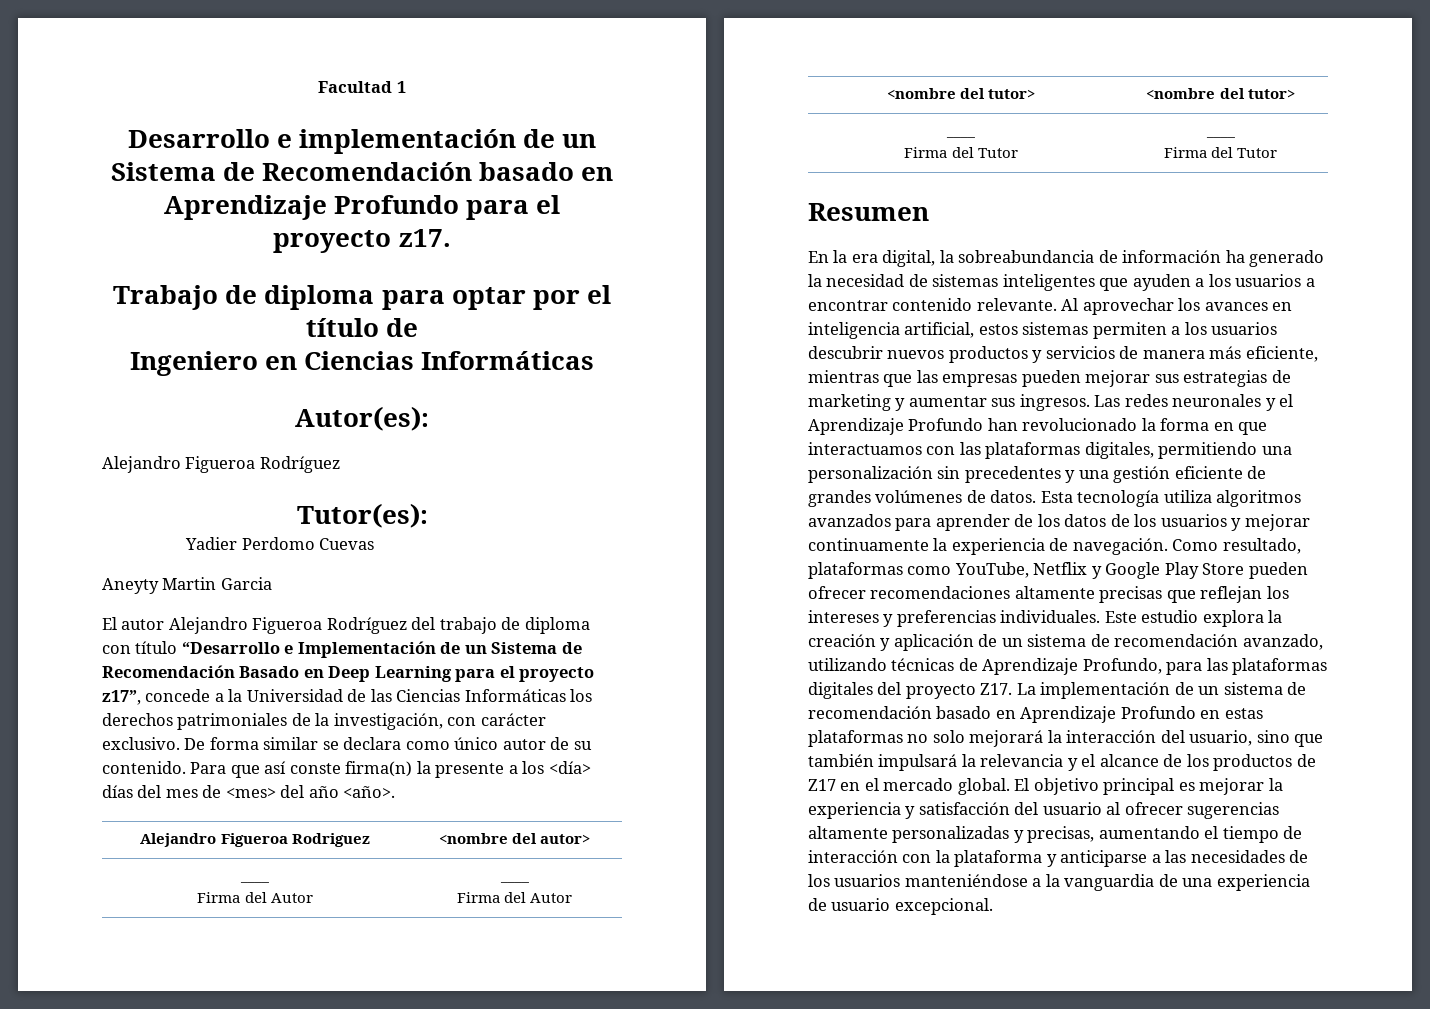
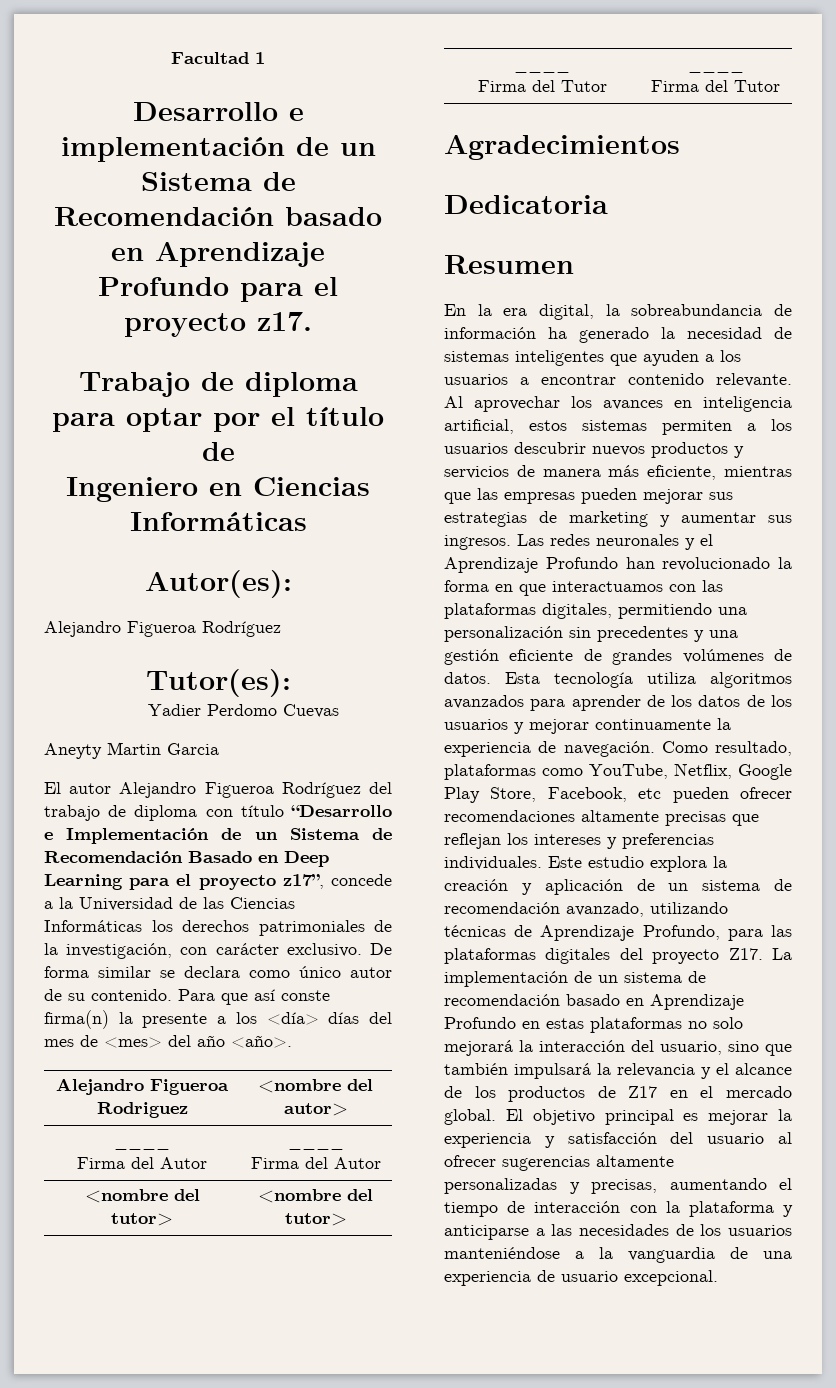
+ Agradecimientos
+ Dedicatoria
- Como resultado, plataformas como YouTube, Netflix y Google Play Store pueden ofrecer recomendaciones altamente precisas que reflejan los intereses y preferencias individuales.
+ Como resultado, plataformas como YouTube, Netflix, Google Play Store, Facebook, etc pueden ofrecer recomendaciones altamente precisas que reflejan los intereses y preferencias individuales.

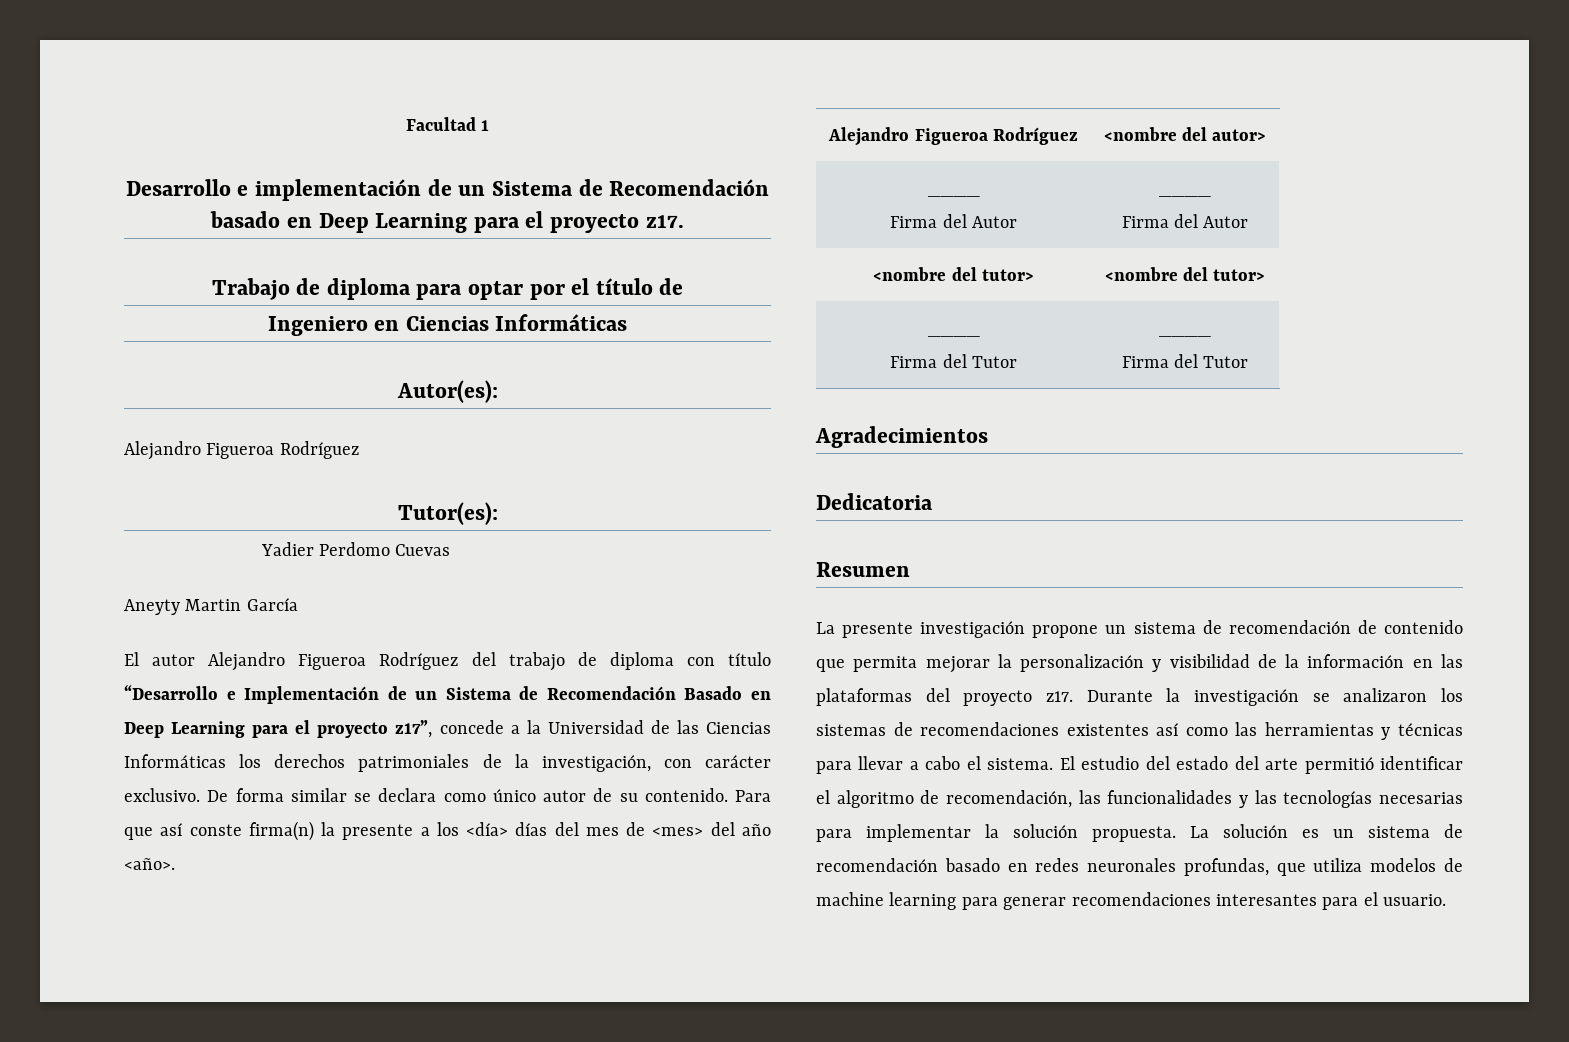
- Desarrollo e implementación de un Sistema de Recomendación basado en Aprendizaje Profundo para el proyecto z17.
+ Desarrollo e implementación de un Sistema de Recomendación basado en Deep Learning para el proyecto z17.
- Aneyty Martin Garcia
+ Aneyty Martin García
- Alejandro Figueroa Rodriguez | <nombre del autor>
+ Alejandro Figueroa Rodríguez | <nombre del autor>
- En la era digital, la sobreabundancia de información ha generado la necesidad de sistemas inteligentes que ayuden a los usuarios a encontrar contenido relevante. Al aprovechar los avances en inteligencia artificial, estos sistemas permiten a los usuarios descubrir nuevos productos y servicios de manera más eficiente, mientras que las empresas pueden mejorar sus estrategias de marketing y aumentar sus ingresos. Las redes neuronales y el Aprendizaje Profundo han revolucionado la forma en que interactuamos con las plataformas digitales, permitiendo una personalización sin precedentes y una gestión eficiente de grandes volúmenes de datos. Esta tecnología utiliza algoritmos avanzados para aprender de los datos de los usuarios y mejorar continuamente la experiencia de navegación. Como resultado, plataformas como YouTube, Netflix, Google Play Store, Facebook, etc pueden ofrecer recomendaciones altamente precisas que reflejan los intereses y preferencias individuales. Este estudio explora la creación y aplicación de un sistema de recomendación avanzado, utilizando técnicas de Aprendizaje Profundo, para las plataformas digitales del proyecto Z17. La implementación de un sistema de recomendación basado en Aprendizaje Profundo en estas plataformas no solo mejorará la interacción del usuario, sino que también impulsará la relevancia y el alcance de los productos de Z17 en el mercado global. El objetivo principal es mejorar la experiencia y satisfacción del usuario al ofrecer sugerencias altamente personalizadas y precisas, aumentando el tiempo de interacción con la plataforma y anticiparse a las necesidades de los usuarios manteniéndose a la vanguardia de una experiencia de usuario excepcional.
+ La presente investigación propone un sistema de recomendación de contenido que permita mejorar la personalización y visibilidad de la información en las plataformas del proyecto z17. Durante la investigación se analizaron los sistemas de recomendaciones existentes así como las herramientas y técnicas para llevar a cabo el sistema. El estudio del estado del arte permitió identificar el algoritmo de recomendación, las funcionalidades y las tecnologías necesarias para implementar la solución propuesta. La solución es un sistema de recomendación basado en redes neuronales profundas, que utiliza modelos de machine learning para generar recomendaciones interesantes para el usuario.

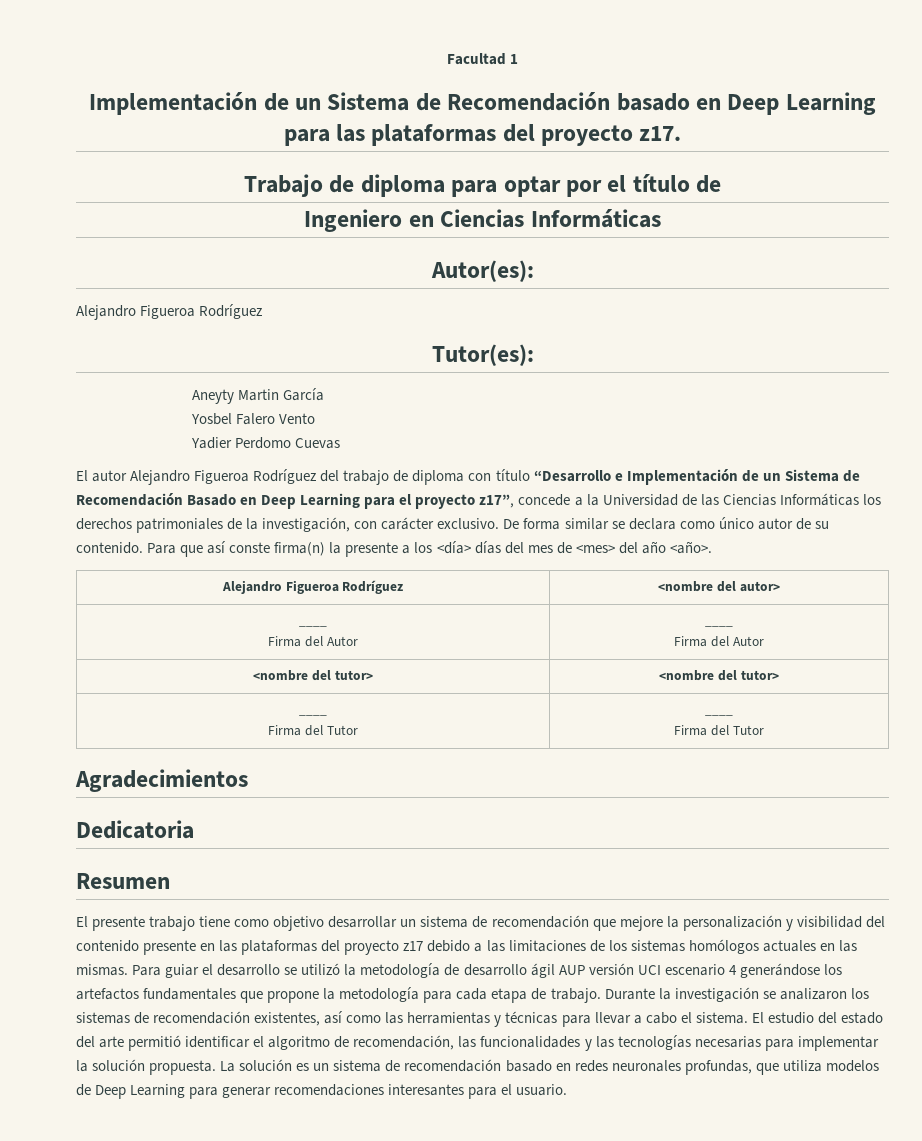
- Desarrollo e implementación de un Sistema de Recomendación basado en Deep Learning para el proyecto z17.
+ Implementación de un Sistema de Recomendación basado en Deep Learning para las plataformas del proyecto z17.
+ Aneyty Martin García
+ Yosbel Falero Vento
- Aneyty Martin García
- La presente investigación propone un sistema de recomendación de contenido que permita mejorar la personalización y visibilidad de la información en las plataformas del proyecto z17.
+ El presente trabajo tiene como objetivo desarrollar un sistema de recomendación que mejore la personalización y visibilidad del contenido presente en las plataformas del proyecto z17 debido a las limitaciones de los sistemas homólogos actuales en las mismas. Para guiar el desarrollo se utilizó la metodología de desarrollo ágil AUP versión UCI escenario 4 generándose los artefactos fundamentales que propone la metodología para cada etapa de trabajo.
- Durante la investigación se analizaron los sistemas de recomendaciones existentes así como las herramientas y técnicas para llevar a cabo el sistema.
+ Durante la investigación se analizaron los sistemas de recomendación existentes, así como las herramientas y técnicas para llevar a cabo el sistema.
- La solución es un sistema de recomendación basado en redes neuronales profundas, que utiliza modelos de machine learning para generar recomendaciones interesantes para el usuario.
+ La solución es un sistema de recomendación basado en redes neuronales profundas, que utiliza modelos de Deep Learning para generar recomendaciones interesantes para el usuario.

